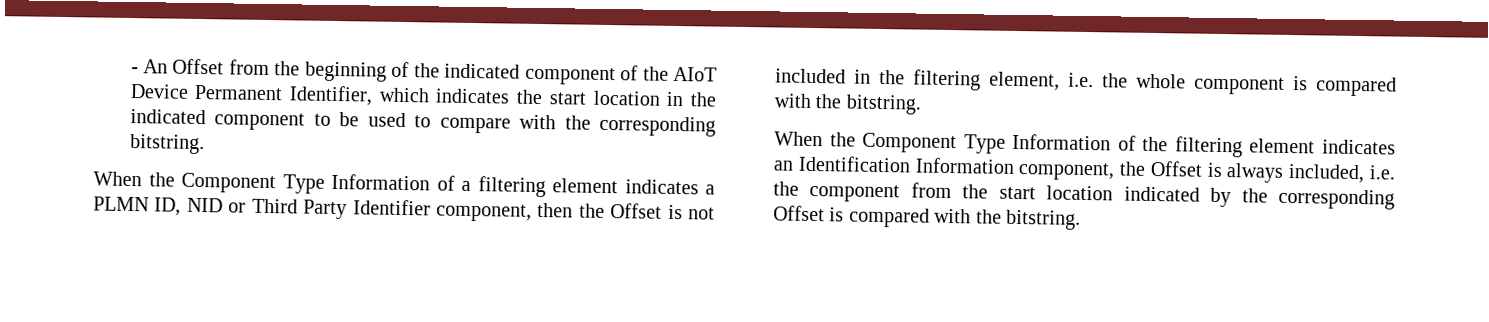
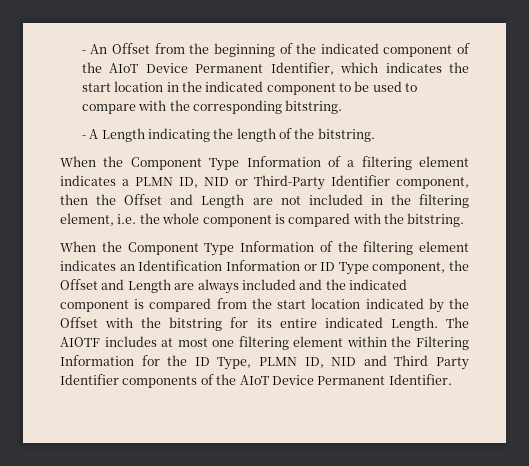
+ - A Length indicating the length of the bitstring.
- When the Component Type Information of a filtering element indicates a PLMN ID, NID or Third Party Identifier component, then the Offset is not included in the filtering element, i.e. the whole component is compared with the bitstring.
+ When the Component Type Information of a filtering element indicates a PLMN ID, NID or Third-Party Identifier component, then the Offset and Length are not included in the filtering element, i.e. the whole component is compared with the bitstring.
- When the Component Type Information of the filtering element indicates an Identification Information component, the Offset is always included, i.e. the component from the start location indicated by the corresponding Offset is compared with the bitstring.
+ When the Component Type Information of the filtering element indicates an Identification Information or ID Type component, the Offset and Length are always included and the indicated component is compared from the start location indicated by the Offset with the bitstring for its entire indicated Length. The AIOTF includes at most one filtering element within the Filtering Information for the ID Type, PLMN ID, NID and Third Party Identifier components of the AIoT Device Permanent Identifier.

